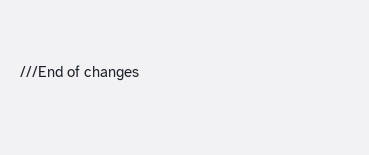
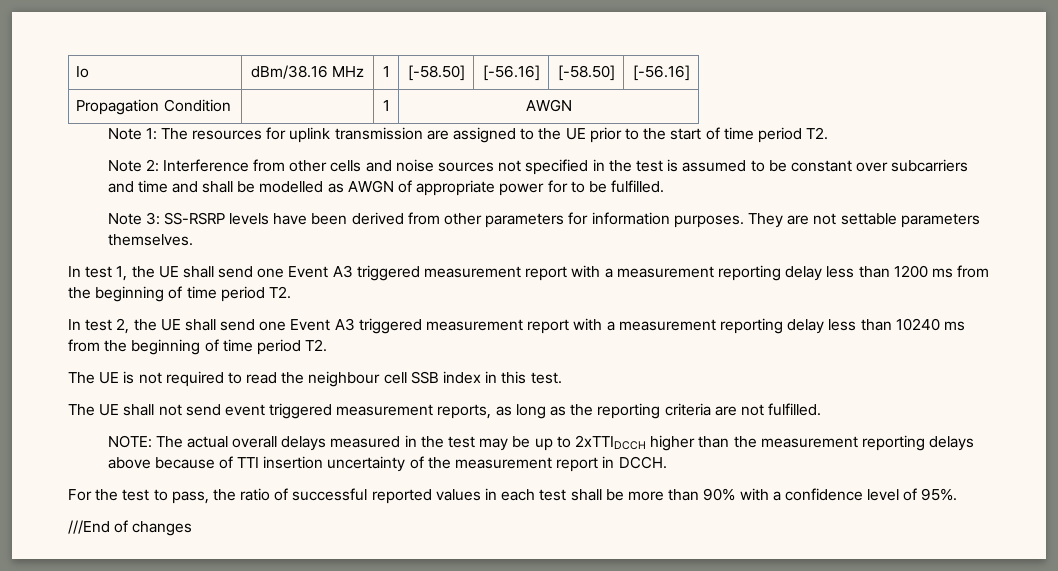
+ Io | dBm/38.16 MHz | 1 | [-58.50] | [-56.16] | [-58.50] | [-56.16]
+ Propagation Condition | | 1 | AWGN
+ Note 1: The resources for uplink transmission are assigned to the UE prior to the start of time period T2.
+ Note 2: Interference from other cells and noise sources not specified in the test is assumed to be constant over subcarriers and time and shall be modelled as AWGN of appropriate power for to be fulfilled.
+ Note 3: SS-RSRP levels have been derived from other parameters for information purposes. They are not settable parameters themselves.
+ In test 1, the UE shall send one Event A3 triggered measurement report with a measurement reporting delay less than 1200 ms from the beginning of time period T2.
+ In test 2, the UE shall send one Event A3 triggered measurement report with a measurement reporting delay less than 10240 ms from the beginning of time period T2.
+ The UE is not required to read the neighbour cell SSB index in this test.
+ The UE shall not send event triggered measurement reports, as long as the reporting criteria are not fulfilled.
+ NOTE: The actual overall delays measured in the test may be up to 2xTTIDCCH higher than the measurement reporting delays above because of TTI insertion uncertainty of the measurement report in DCCH.
+ For the test to pass, the ratio of successful reported values in each test shall be more than 90% with a confidence level of 95%.

